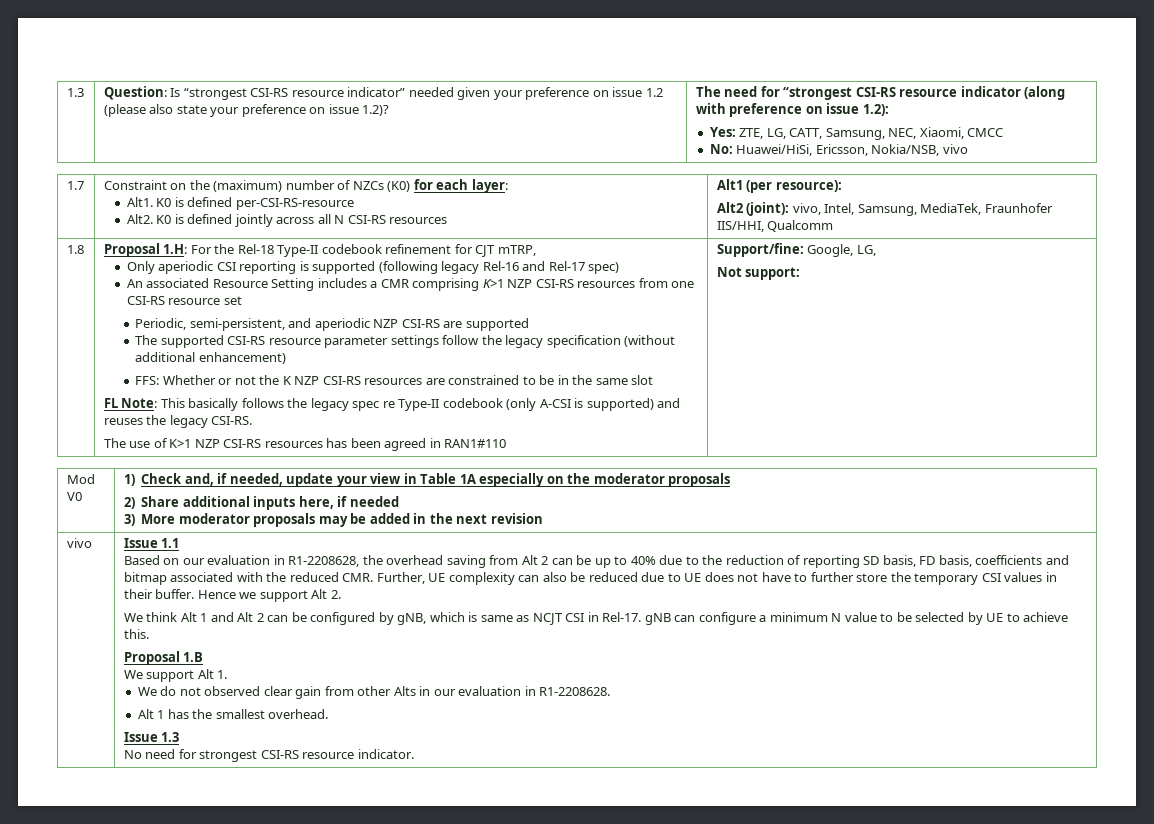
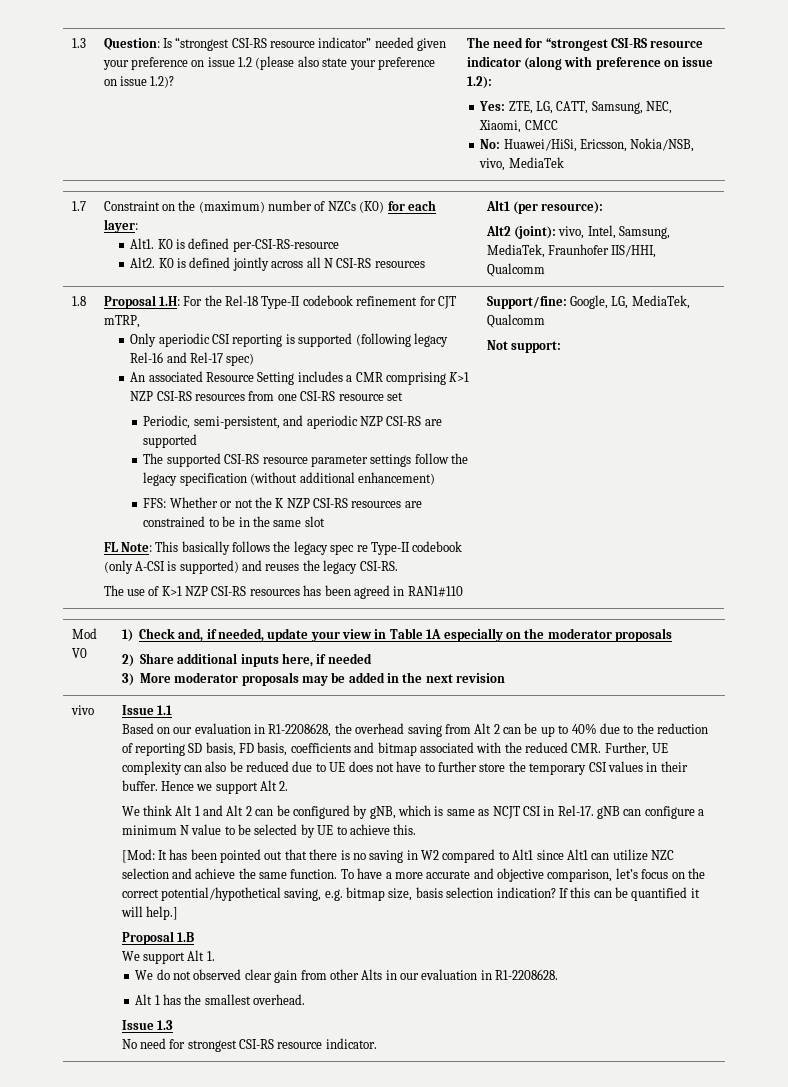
- No: Huawei/HiSi, Ericsson, Nokia/NSB, vivo
+ No: Huawei/HiSi, Ericsson, Nokia/NSB, vivo, MediaTek
- Support/fine: Google, LG,
+ Support/fine: Google, LG, MediaTek, Qualcomm
+ [Mod: It has been pointed out that there is no saving in W2 compared to Alt1 since Alt1 can utilize NZC selection and achieve the same function. To have a more accurate and objective comparison, let’s focus on the correct potential/hypothetical saving, e.g. bitmap size, basis selection indication? If this can be quantified it will help.]

